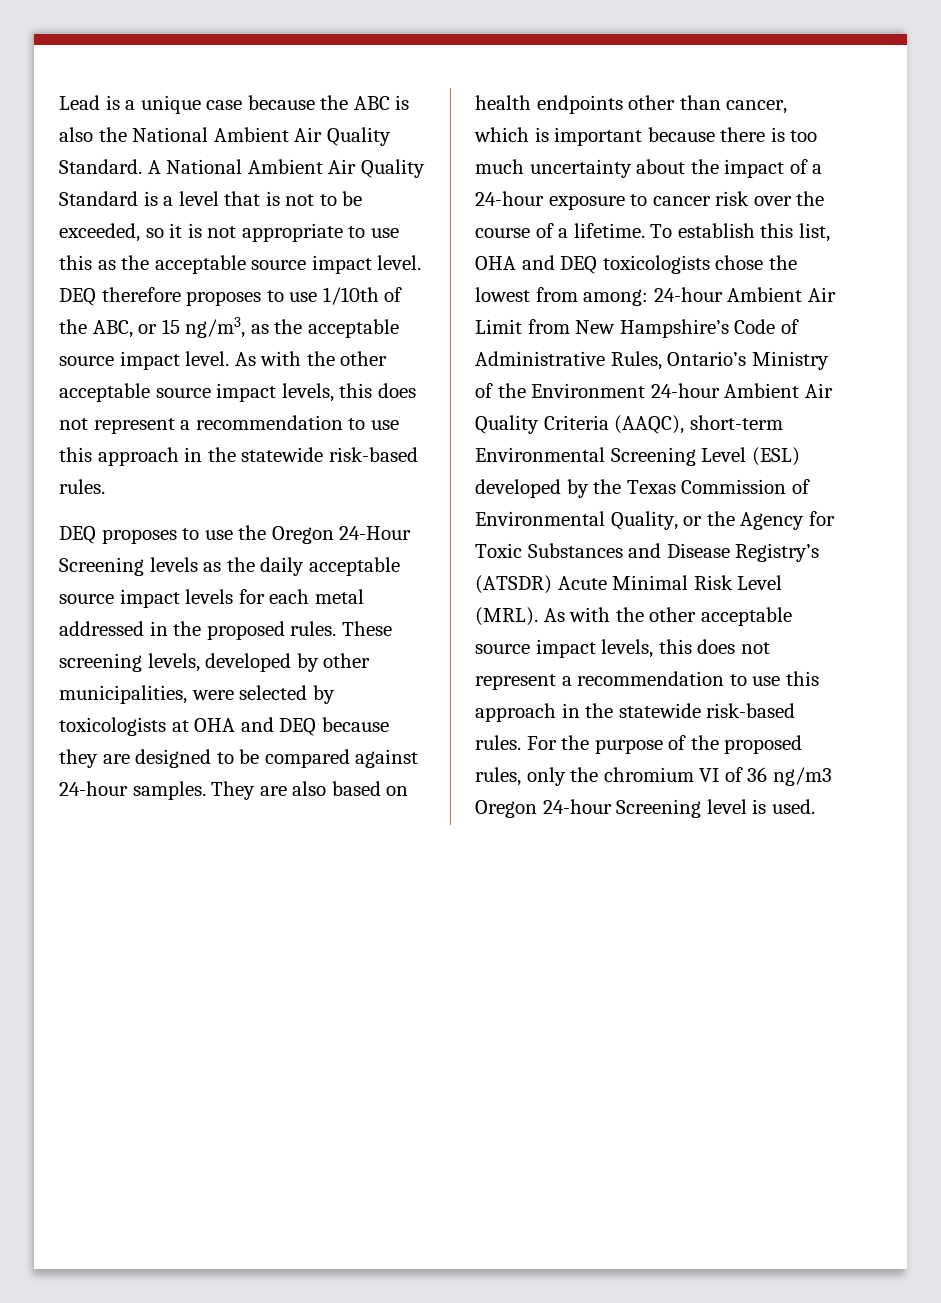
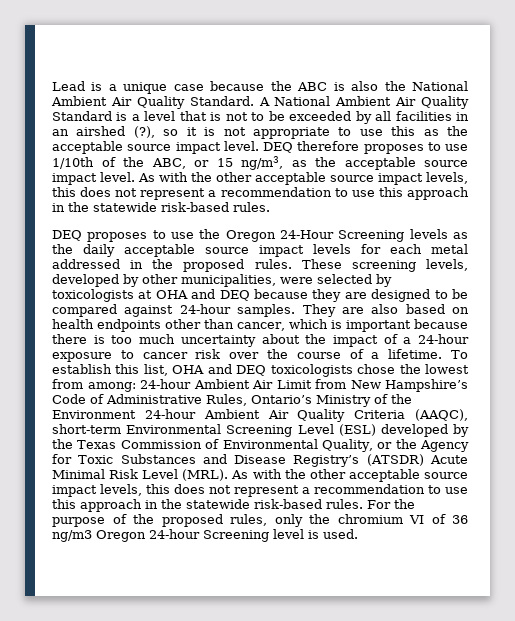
- A National Ambient Air Quality Standard is a level that is not to be exceeded, so it is not appropriate to use this as the acceptable source impact level.
+ A National Ambient Air Quality Standard is a level that is not to be exceeded by all facilities in an airshed (?), so it is not appropriate to use this as the acceptable source impact level.

